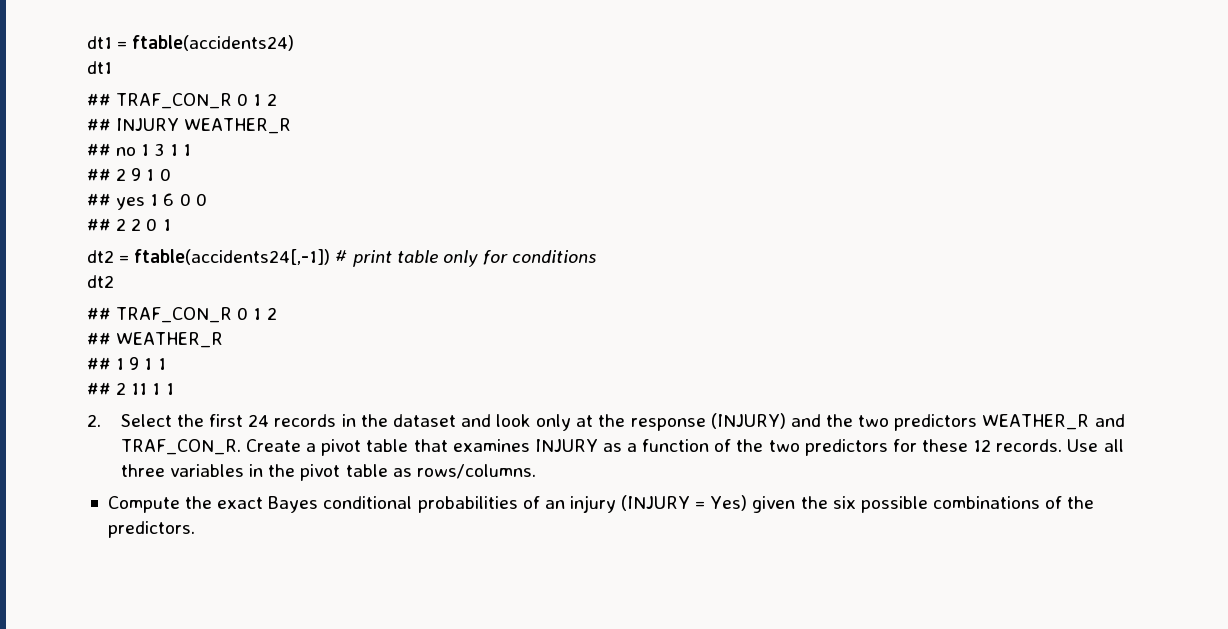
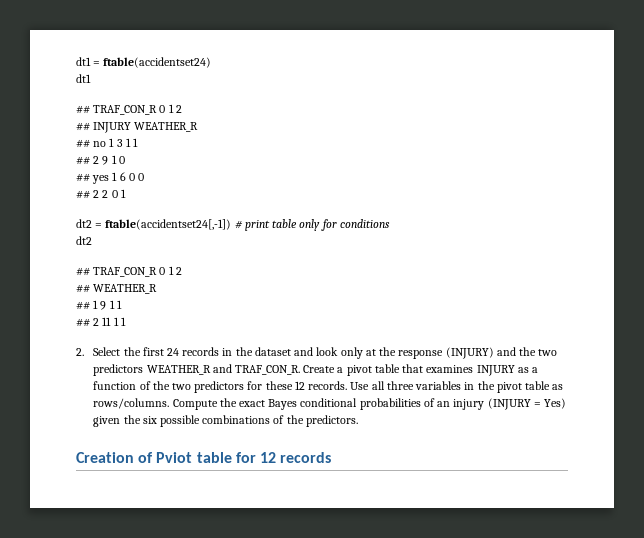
- dt1 = ftable(accidents24)
+ dt1 = ftable(accidentset24)
- dt2 = ftable(accidents24[,-1]) # print table only for conditions
+ dt2 = ftable(accidentset24[,-1]) # print table only for conditions
- Use all three variables in the pivot table as rows/columns.
- Compute the exact Bayes conditional probabilities of an injury (INJURY = Yes) given the six possible combinations of the predictors.
+ Use all three variables in the pivot table as rows/columns. Compute the exact Bayes conditional probabilities of an injury (INJURY = Yes) given the six possible combinations of the predictors.
+ Creation of Pviot table for 12 records

